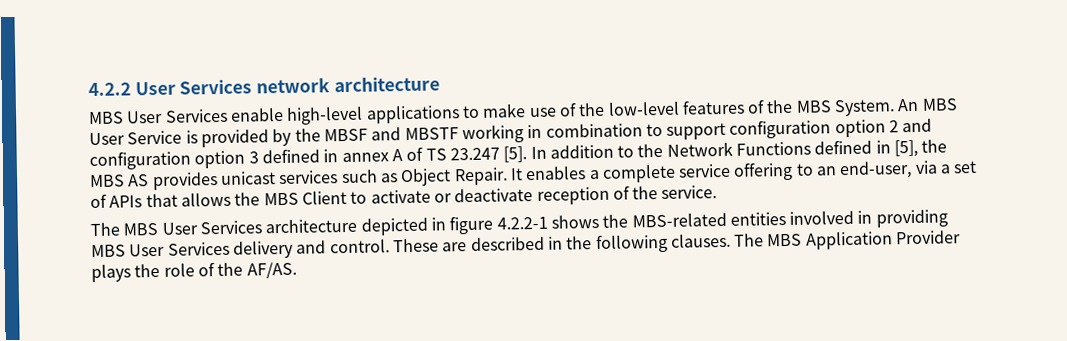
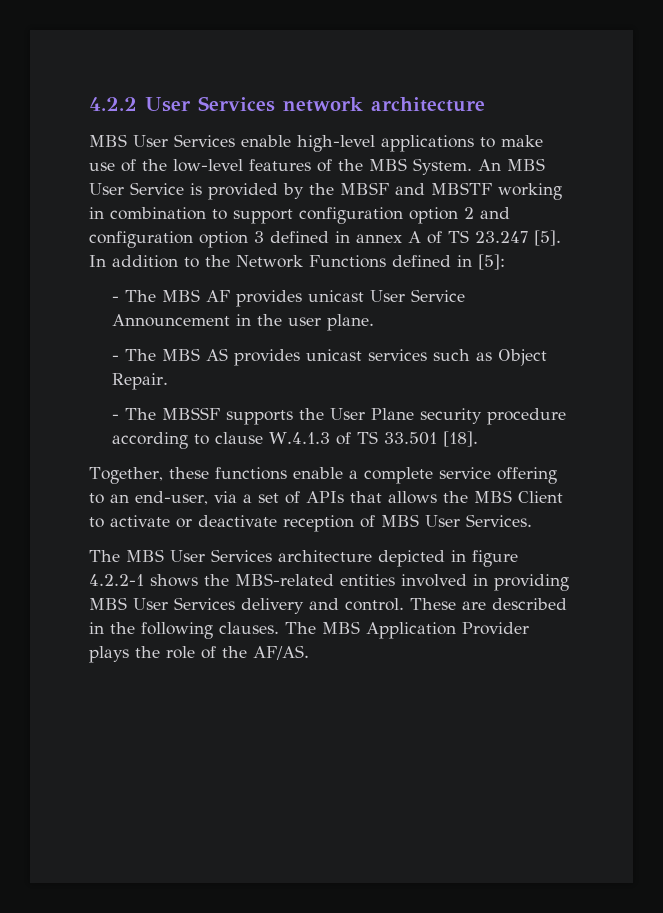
- In addition to the Network Functions defined in [5], the MBS AS provides unicast services such as Object Repair. It enables a complete service offering to an end-user, via a set of APIs that allows the MBS Client to activate or deactivate reception of the service.
+ In addition to the Network Functions defined in [5]:
+ - The MBS AF provides unicast User Service Announcement in the user plane.
+ - The MBS AS provides unicast services such as Object Repair.
+ - The MBSSF supports the User Plane security procedure according to clause W.4.1.3 of TS 33.501 [18].
+ Together, these functions enable a complete service offering to an end-user, via a set of APIs that allows the MBS Client to activate or deactivate reception of MBS User Services.

